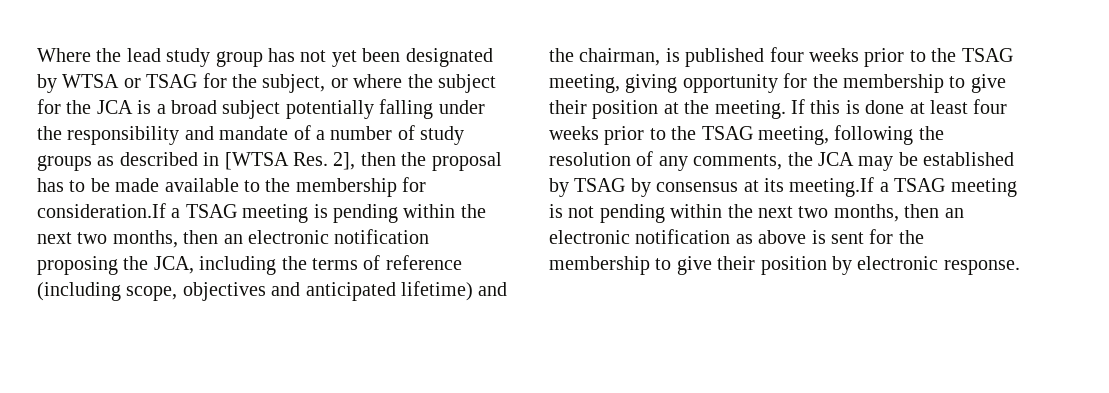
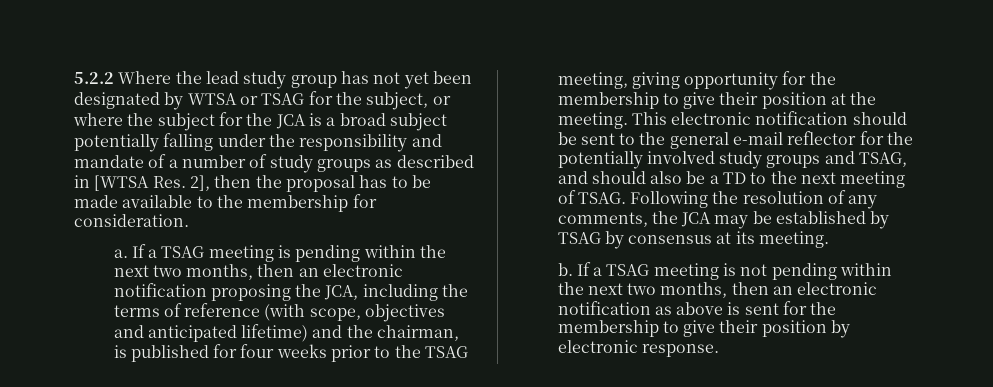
- Where the lead study group has not yet been designated by WTSA or TSAG for the subject, or where the subject for the JCA is a broad subject potentially falling under the responsibility and mandate of a number of study groups as described in [WTSA Res. 2], then the proposal has to be made available to the membership for consideration.If a TSAG meeting is pending within the next two months, then an electronic notification proposing the JCA, including the terms of reference (including scope, objectives and anticipated lifetime) and the chairman, is published four weeks prior to the TSAG meeting, giving opportunity for the membership to give their position at the meeting.
+ 5.2.2 Where the lead study group has not yet been designated by WTSA or TSAG for the subject, or where the subject for the JCA is a broad subject potentially falling under the responsibility and mandate of a number of study groups as described in [WTSA Res. 2], then the proposal has to be made available to the membership for consideration.
+ a. If a TSAG meeting is pending within the next two months, then an electronic notification proposing the JCA, including the terms of reference (with scope, objectives and anticipated lifetime) and the chairman, is published for four weeks prior to the TSAG meeting, giving opportunity for the membership to give their position at the meeting.
- If this is done at least four weeks prior to the TSAG meeting, following the resolution of any comments, the JCA may be established by TSAG by consensus at its meeting.If a TSAG meeting is not pending within the next two months, then an electronic notification as above is sent for the membership to give their position by electronic response.
+ This electronic notification should be sent to the general e-mail reflector for the potentially involved study groups and TSAG, and should also be a TD to the next meeting of TSAG. Following the resolution of any comments, the JCA may be established by TSAG by consensus at its meeting.
+ b. If a TSAG meeting is not pending within the next two months, then an electronic notification as above is sent for the membership to give their position by electronic response.

